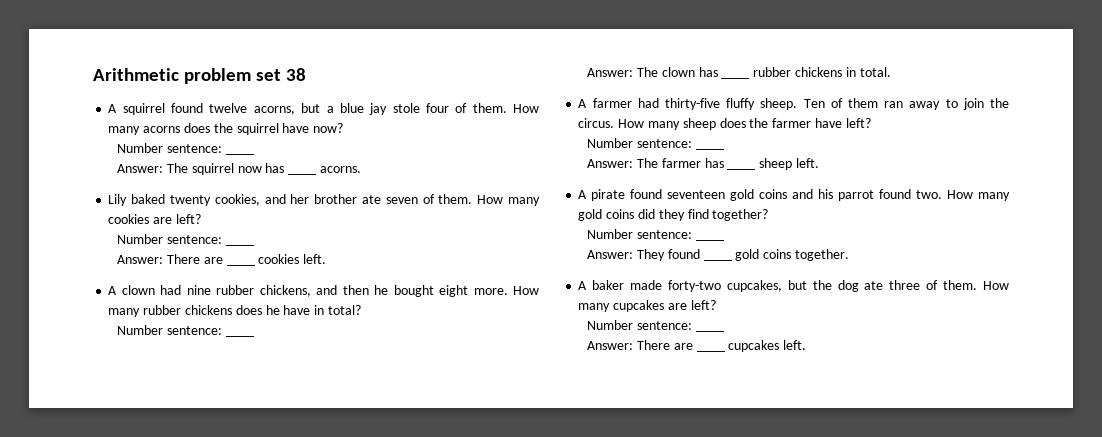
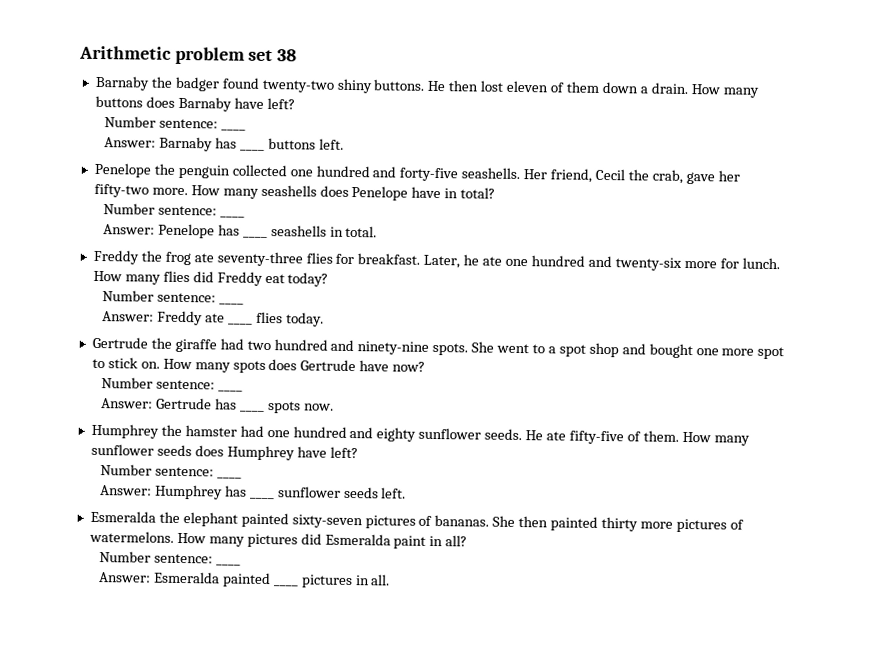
- A squirrel found twelve acorns, but a blue jay stole four of them. How many acorns does the squirrel have now?
+ Barnaby the badger found twenty-two shiny buttons. He then lost eleven of them down a drain. How many buttons does Barnaby have left?
  Number sentence: ____
- Answer: The squirrel now has ____ acorns.
- Lily baked twenty cookies, and her brother ate seven of them. How many cookies are left?
- Number sentence: ____
- Answer: There are ____ cookies left.
- A clown had nine rubber chickens, and then he bought eight more. How many rubber chickens does he have in total?
+ Answer: Barnaby has ____ buttons left.
+ Penelope the penguin collected one hundred and forty-five seashells. Her friend, Cecil the crab, gave her fifty-two more. How many seashells does Penelope have in total?
- Answer: The clown has ____ rubber chickens in total.
- A farmer had thirty-five fluffy sheep. Ten of them ran away to join the circus. How many sheep does the farmer have left?
+ Answer: Penelope has ____ seashells in total.
+ Freddy the frog ate seventy-three flies for breakfast. Later, he ate one hundred and twenty-six more for lunch. How many flies did Freddy eat today?
  Number sentence: ____
- Answer: The farmer has ____ sheep left.
- A pirate found seventeen gold coins and his parrot found two. How many gold coins did they find together?
+ Answer: Freddy ate ____ flies today.
+ Gertrude the giraffe had two hundred and ninety-nine spots. She went to a spot shop and bought one more spot to stick on. How many spots does Gertrude have now?
  Number sentence: ____
- Answer: They found ____ gold coins together.
- A baker made forty-two cupcakes, but the dog ate three of them. How many cupcakes are left?
+ Answer: Gertrude has ____ spots now.
+ Humphrey the hamster had one hundred and eighty sunflower seeds. He ate fifty-five of them. How many sunflower seeds does Humphrey have left?
  Number sentence: ____
- Answer: There are ____ cupcakes left.
+ Answer: Humphrey has ____ sunflower seeds left.
+ Esmeralda the elephant painted sixty-seven pictures of bananas. She then painted thirty more pictures of watermelons. How many pictures did Esmeralda paint in all?
+ Number sentence: ____
+ Answer: Esmeralda painted ____ pictures in all.

